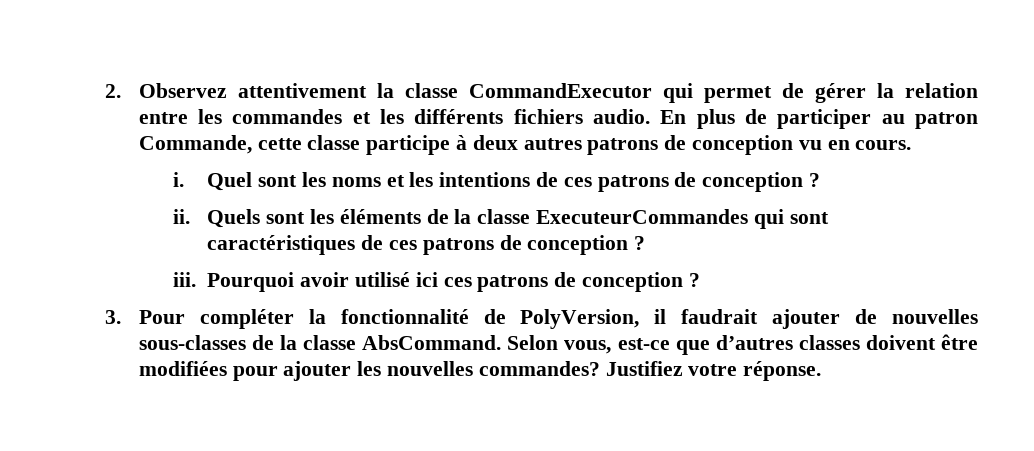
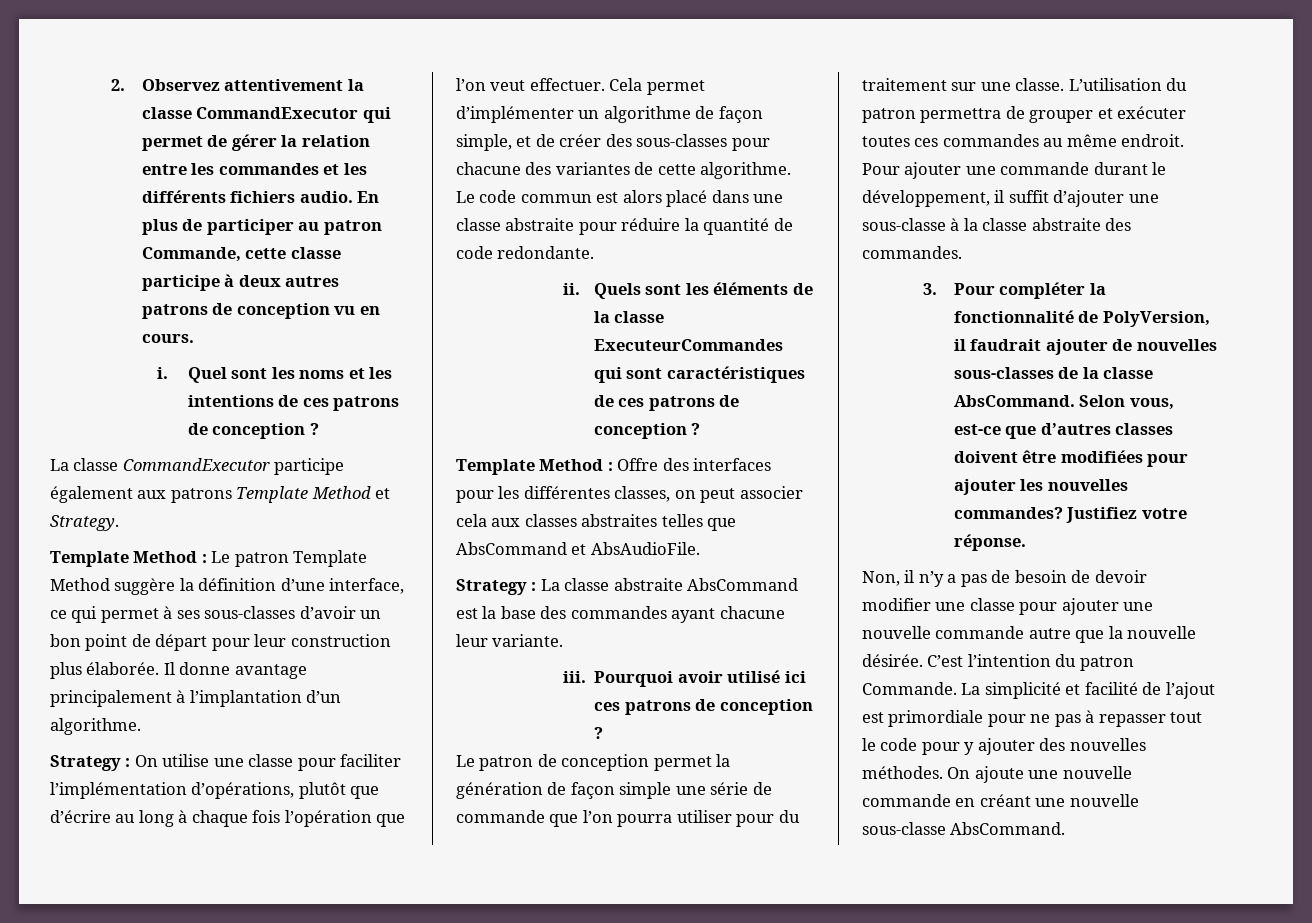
+ La classe CommandExecutor participe également aux patrons Template Method et Strategy.
+ Template Method : Le patron Template Method suggère la définition d’une interface, ce qui permet à ses sous-classes d’avoir un bon point de départ pour leur construction plus élaborée. Il donne avantage principalement à l’implantation d’un algorithme.
+ Strategy : On utilise une classe pour faciliter l’implémentation d’opérations, plutôt que d’écrire au long à chaque fois l’opération que l’on veut effectuer. Cela permet d’implémenter un algorithme de façon simple, et de créer des sous-classes pour chacune des variantes de cette algorithme. Le code commun est alors placé dans une classe abstraite pour réduire la quantité de code redondante.
+ Template Method : Offre des interfaces pour les différentes classes, on peut associer cela aux classes abstraites telles que AbsCommand et AbsAudioFile.
+ Strategy : La classe abstraite AbsCommand est la base des commandes ayant chacune leur variante.
+ Le patron de conception permet la génération de façon simple une série de commande que l’on pourra utiliser pour du traitement sur une classe. L’utilisation du patron permettra de grouper et exécuter toutes ces commandes au même endroit. Pour ajouter une commande durant le développement, il suffit d’ajouter une sous-classe à la classe abstraite des commandes.
+ Non, il n’y a pas de besoin de devoir modifier une classe pour ajouter une nouvelle commande autre que la nouvelle désirée. C’est l’intention du patron Commande. La simplicité et facilité de l’ajout est primordiale pour ne pas à repasser tout le code pour y ajouter des nouvelles méthodes. On ajoute une nouvelle commande en créant une nouvelle sous-classe AbsCommand.

